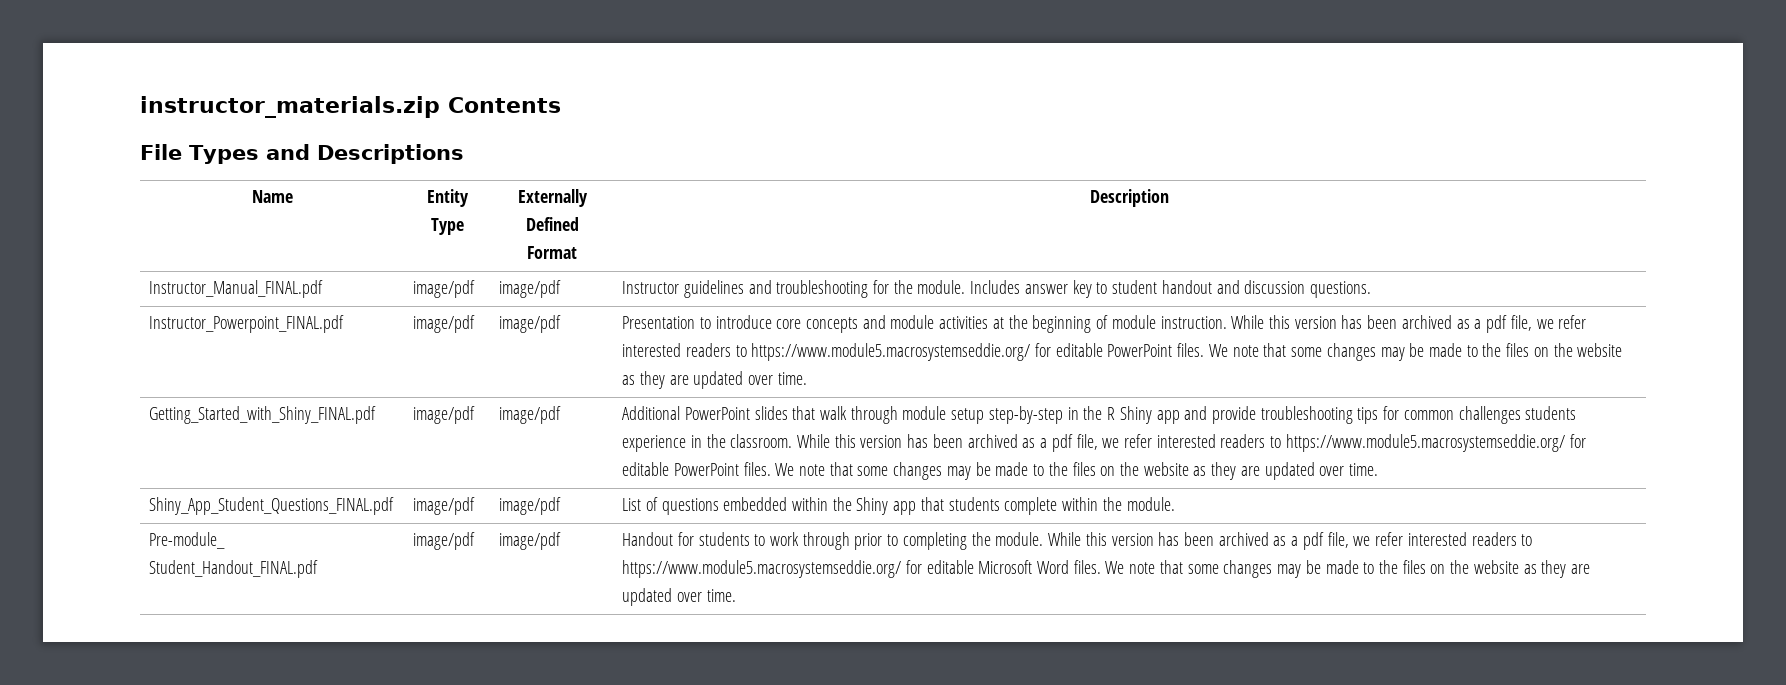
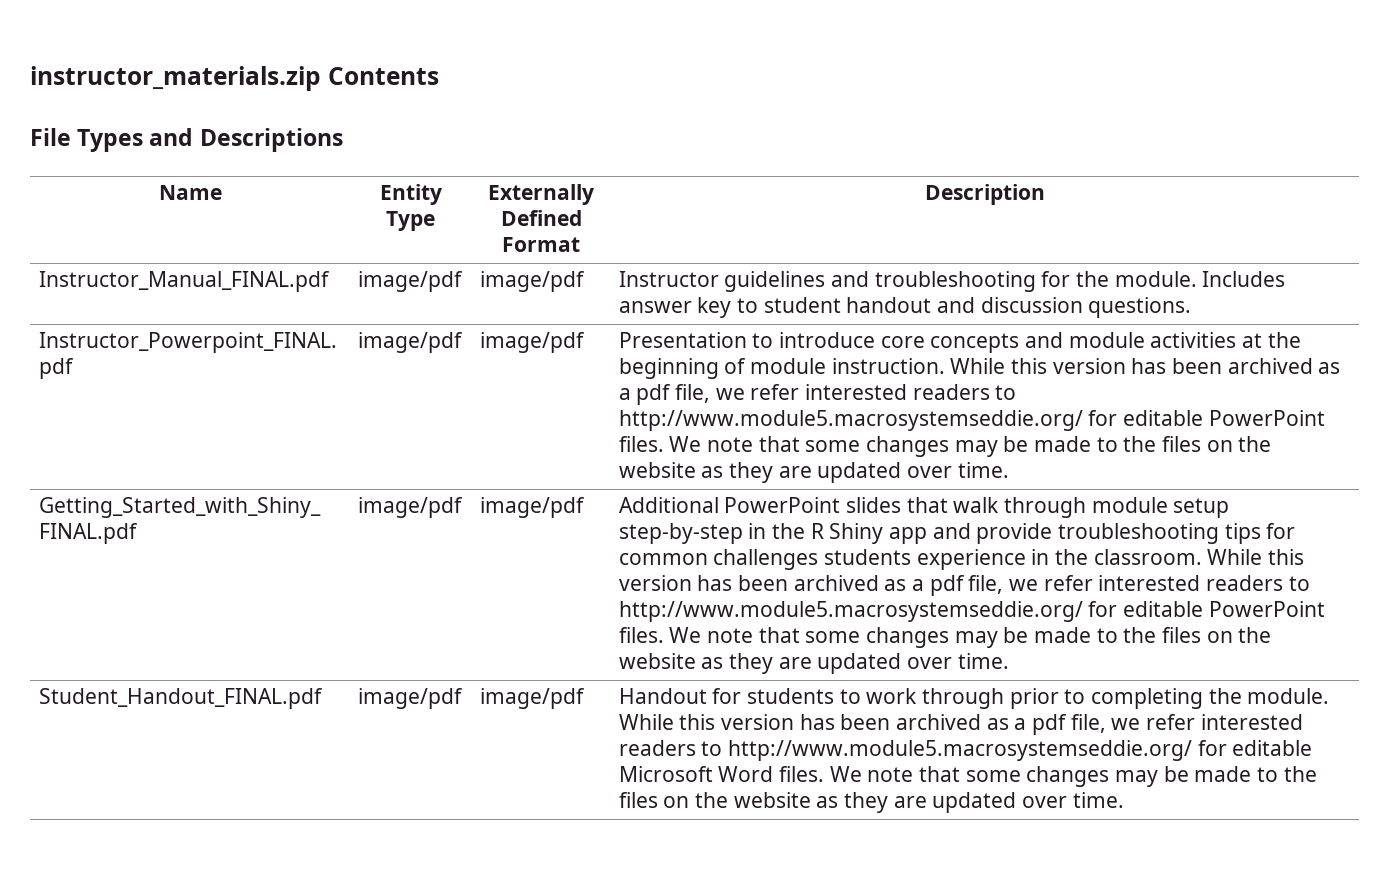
- Presentation to introduce core concepts and module activities at the beginning of module instruction. While this version has been archived as a pdf file, we refer interested readers to https://www.module5.macrosystemseddie.org/ for editable PowerPoint files.
+ Presentation to introduce core concepts and module activities at the beginning of module instruction. While this version has been archived as a pdf file, we refer interested readers to http://www.module5.macrosystemseddie.org/ for editable PowerPoint files.
- Additional PowerPoint slides that walk through module setup step-by-step in the R Shiny app and provide troubleshooting tips for common challenges students experience in the classroom. While this version has been archived as a pdf file, we refer interested readers to https://www.module5.macrosystemseddie.org/ for editable PowerPoint files.
+ Additional PowerPoint slides that walk through module setup step-by-step in the R Shiny app and provide troubleshooting tips for common challenges students experience in the classroom. While this version has been archived as a pdf file, we refer interested readers to http://www.module5.macrosystemseddie.org/ for editable PowerPoint files.
- Shiny_App_Student_Questions_FINAL.pdf | image/pdf | image/pdf | List of questions embedded within the Shiny app that students complete within the module.
- Pre-module_ Student_Handout_FINAL.pdf
+ Student_Handout_FINAL.pdf
- While this version has been archived as a pdf file, we refer interested readers to https://www.module5.macrosystemseddie.org/ for editable Microsoft Word files.
+ While this version has been archived as a pdf file, we refer interested readers to http://www.module5.macrosystemseddie.org/ for editable Microsoft Word files.

